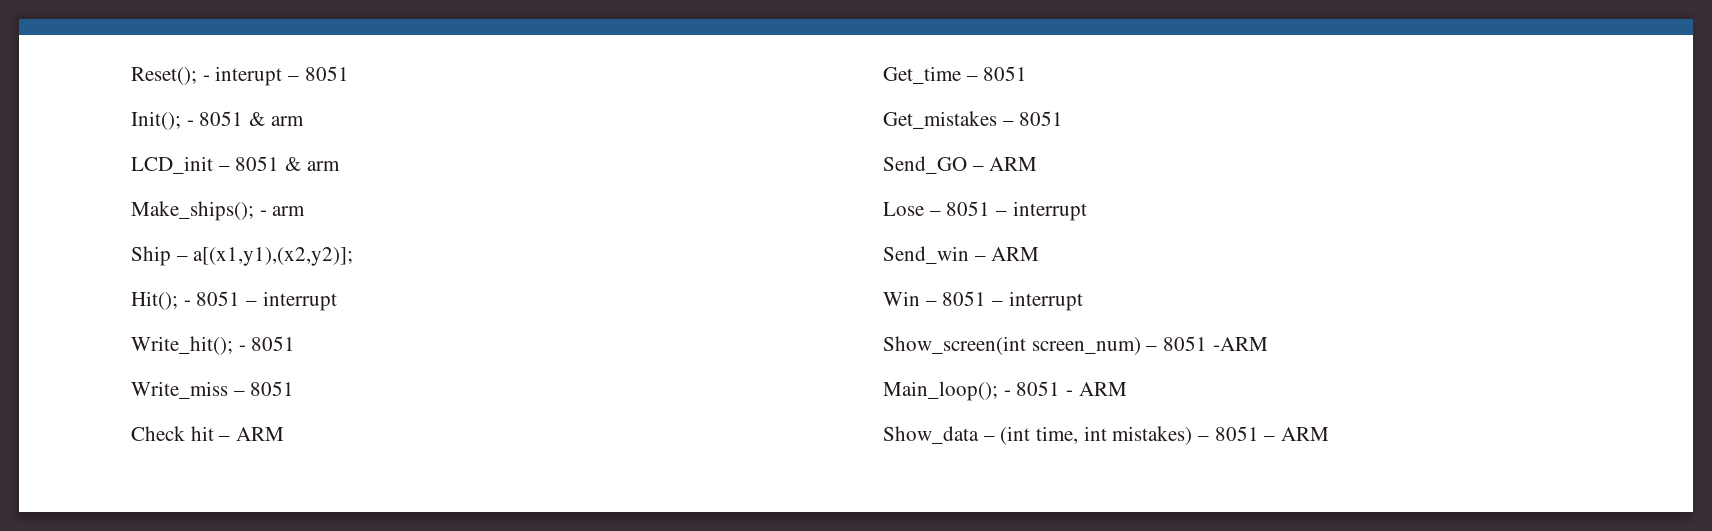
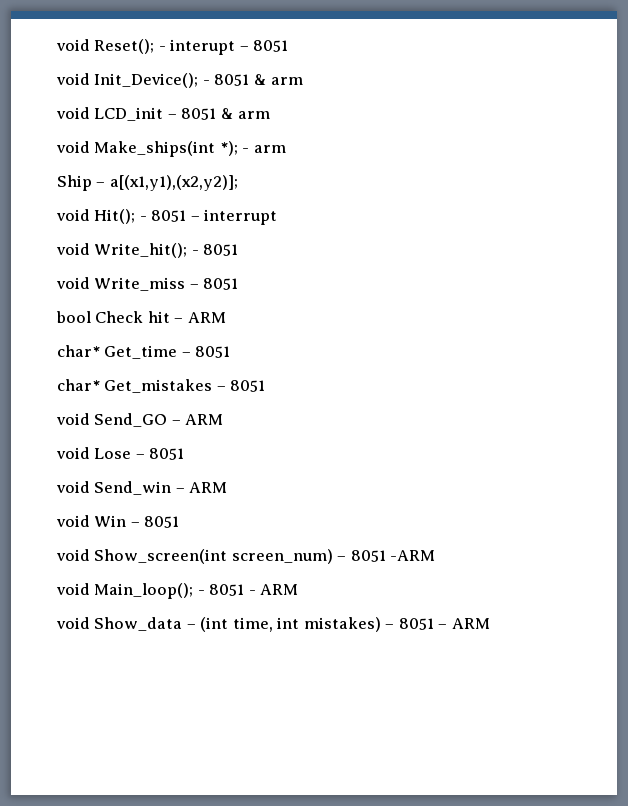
- Reset(); - interupt – 8051
+ void Reset(); - interupt – 8051
- Init(); - 8051 & arm
- LCD_init – 8051 & arm
+ void Init_Device(); - 8051 & arm
+ void LCD_init – 8051 & arm
- Make_ships(); - arm
+ void Make_ships(int *); - arm
- Hit(); - 8051 – interrupt
+ void Hit(); - 8051 – interrupt
- Write_hit(); - 8051
+ void Write_hit(); - 8051
- Write_miss – 8051
+ void Write_miss – 8051
- Check hit – ARM
+ bool Check hit – ARM
- Get_time – 8051
+ char* Get_time – 8051
- Get_mistakes – 8051
+ char* Get_mistakes – 8051
- Send_GO – ARM
+ void Send_GO – ARM
- Lose – 8051 – interrupt
- Send_win – ARM
+ void Lose – 8051
+ void Send_win – ARM
- Win – 8051 – interrupt
- Show_screen(int screen_num) – 8051 -ARM
+ void Win – 8051
+ void Show_screen(int screen_num) – 8051 -ARM
- Main_loop(); - 8051 - ARM
+ void Main_loop(); - 8051 - ARM
- Show_data – (int time, int mistakes) – 8051 – ARM
+ void Show_data – (int time, int mistakes) – 8051 – ARM

